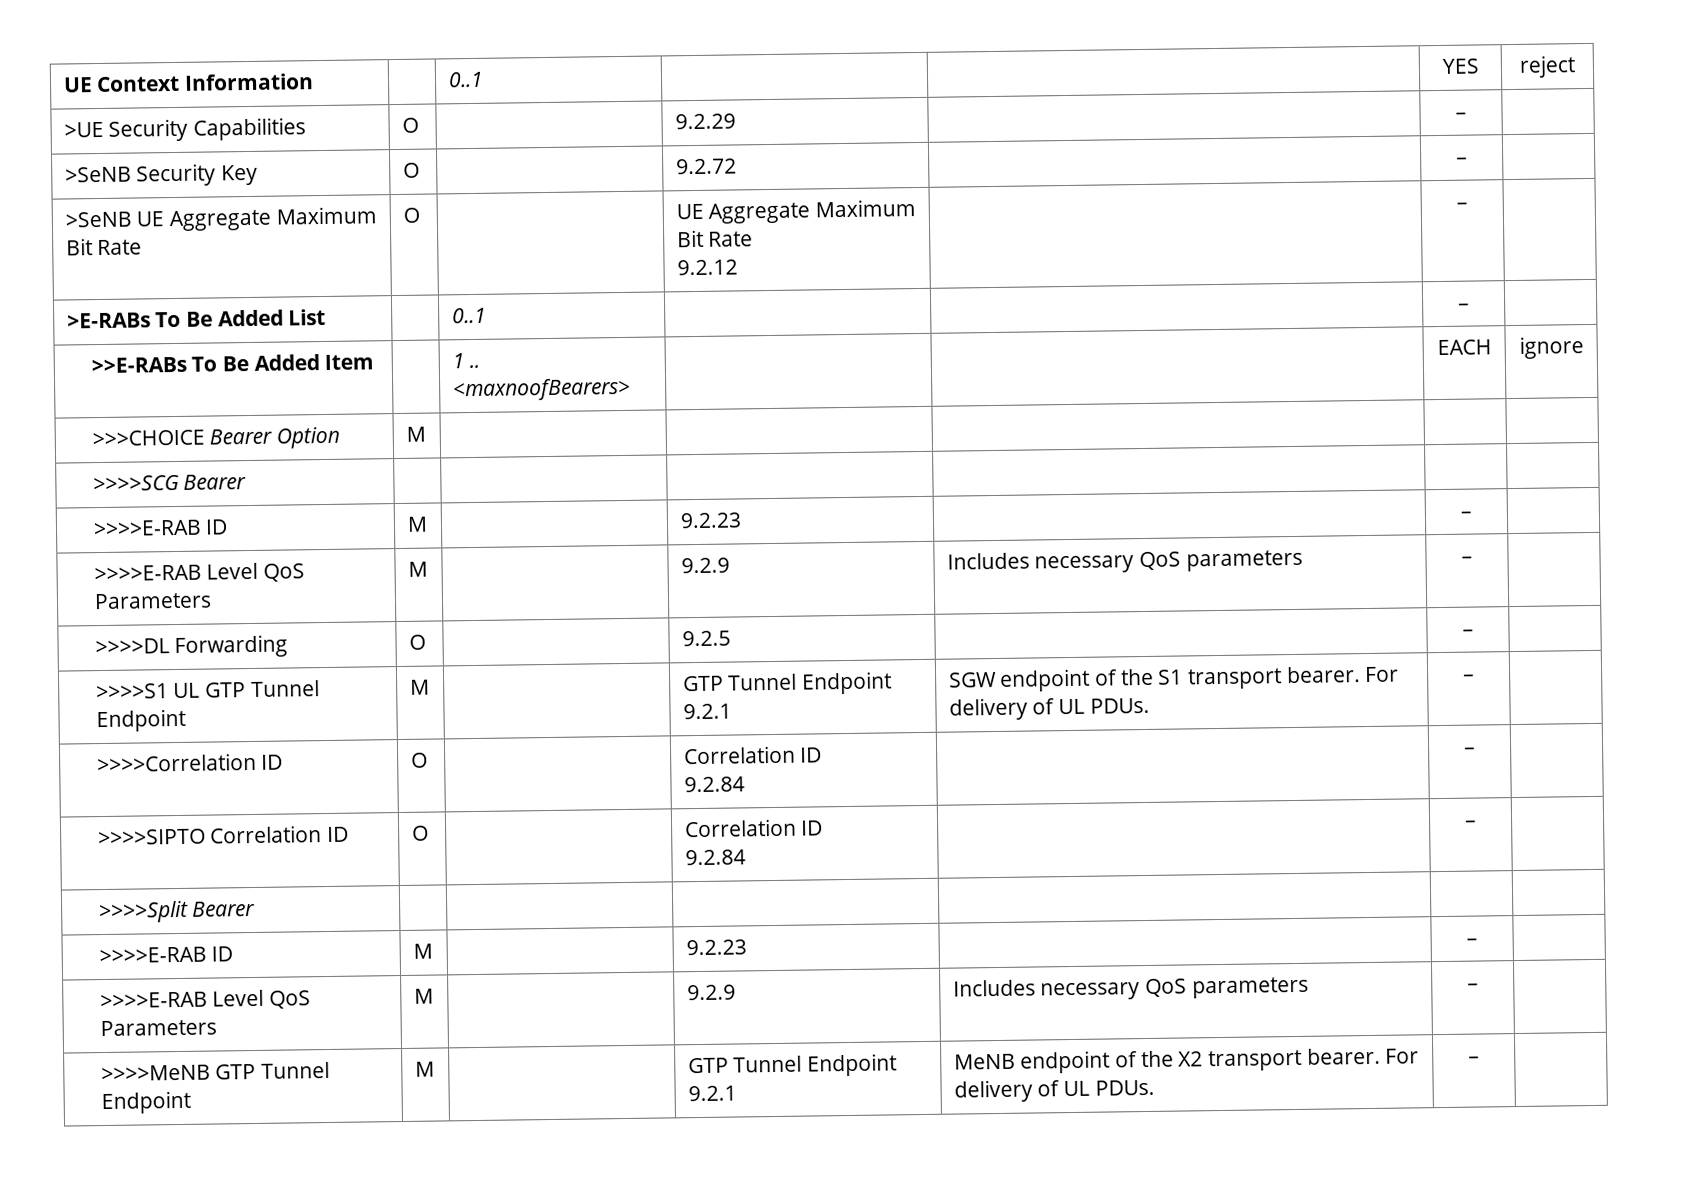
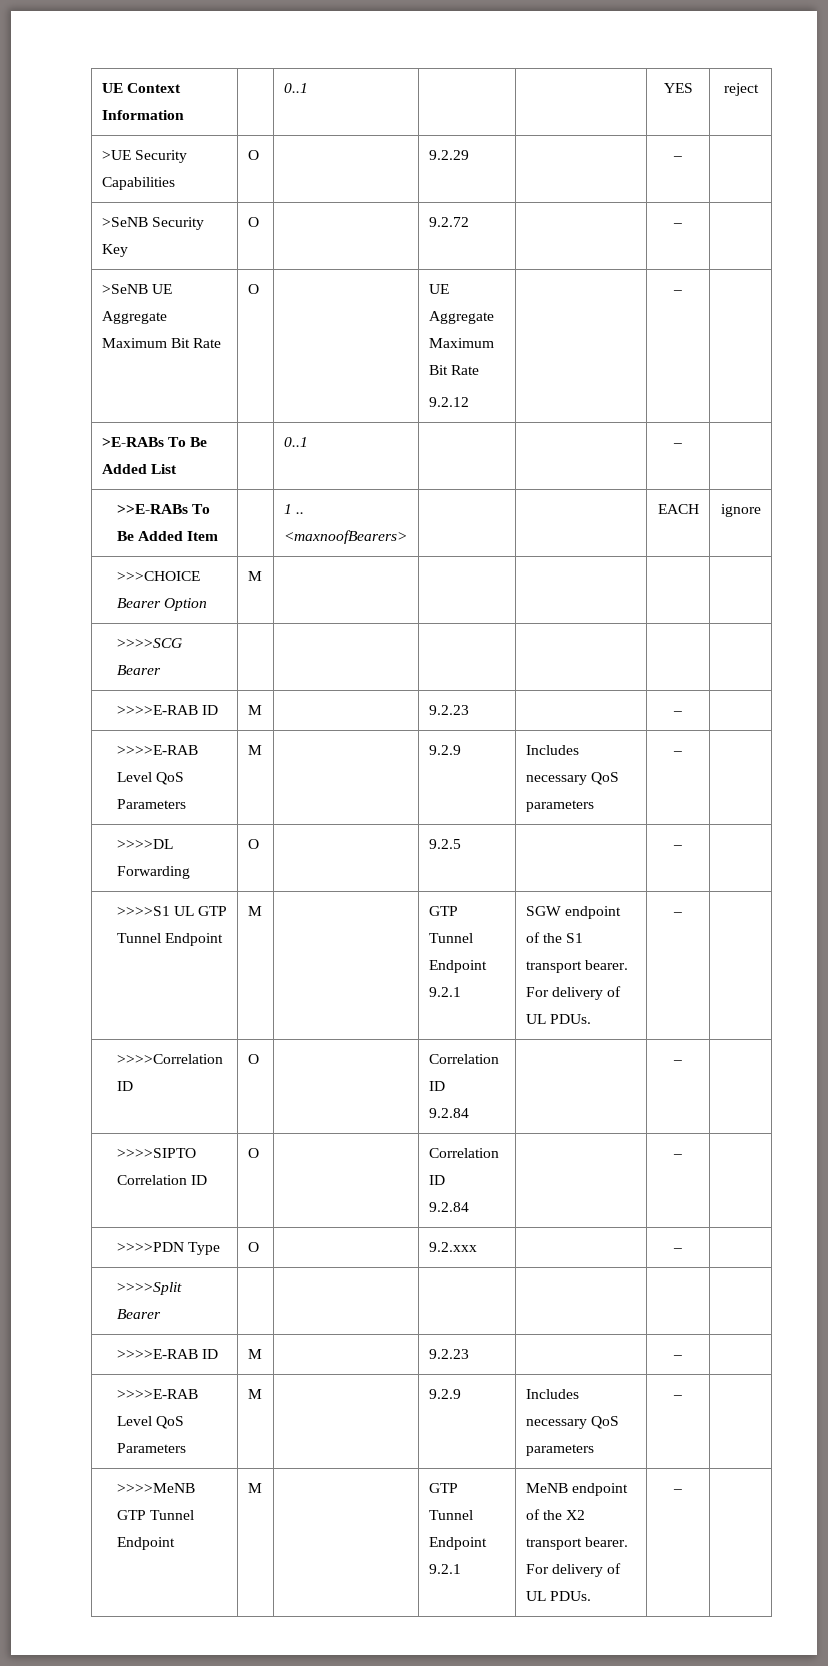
+ >>>>PDN Type | O | | 9.2.xxx | | – |

